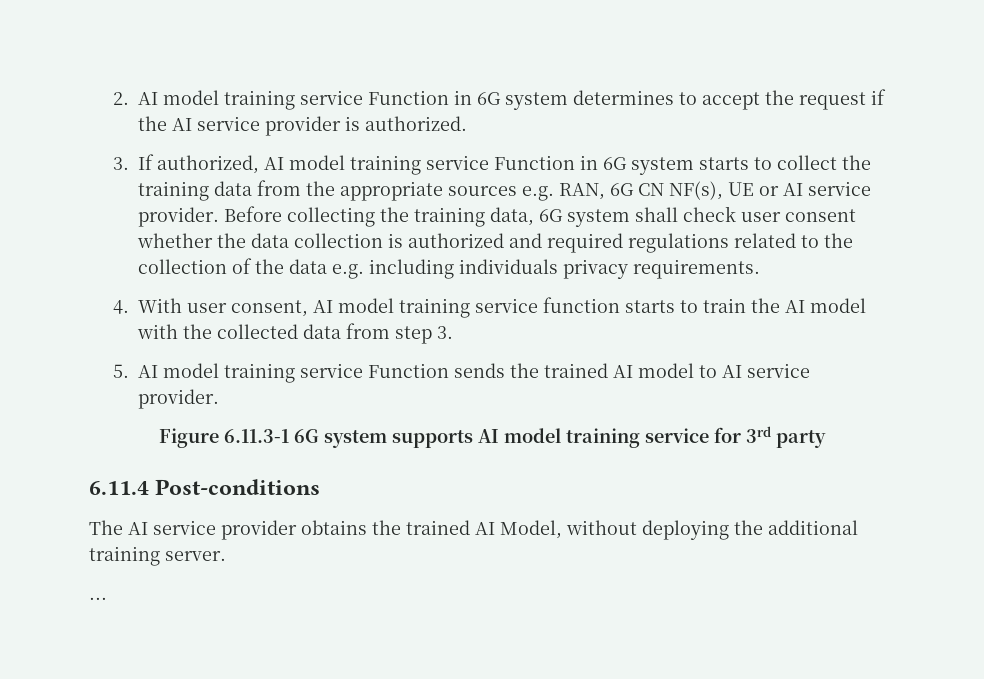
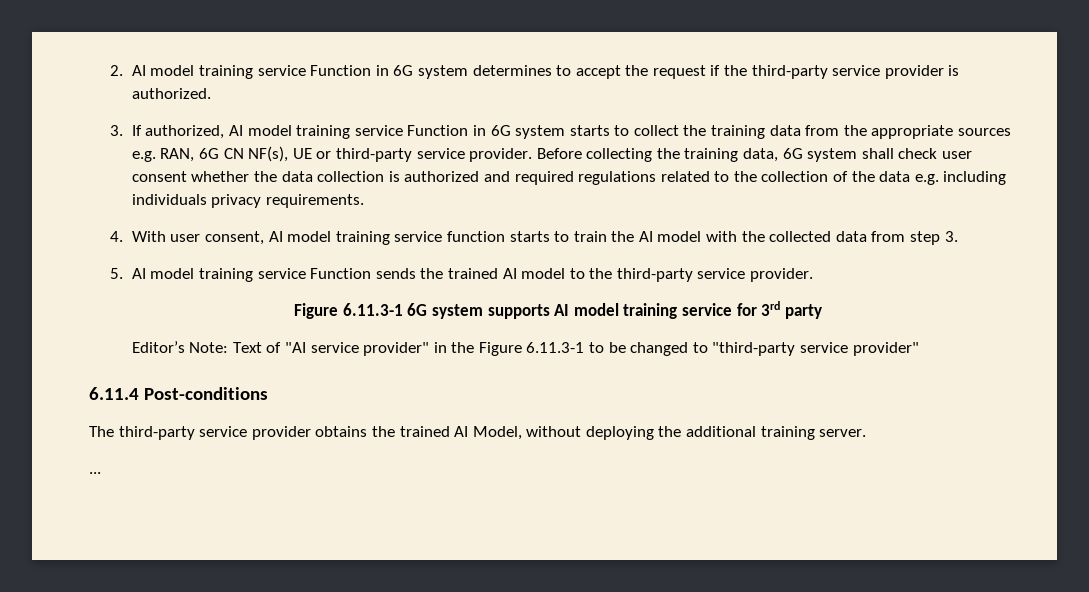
- 2. AI model training service Function in 6G system determines to accept the request if the AI service provider is authorized.
+ 2. AI model training service Function in 6G system determines to accept the request if the third-party service provider is authorized.
- 3. If authorized, AI model training service Function in 6G system starts to collect the training data from the appropriate sources e.g. RAN, 6G CN NF(s), UE or AI service provider.
+ 3. If authorized, AI model training service Function in 6G system starts to collect the training data from the appropriate sources e.g. RAN, 6G CN NF(s), UE or third-party service provider.
- 5. AI model training service Function sends the trained AI model to AI service provider.
+ 5. AI model training service Function sends the trained AI model to the third-party service provider.
+ Editor’s Note: Text of "AI service provider" in the Figure 6.11.3-1 to be changed to "third-party service provider"
- The AI service provider obtains the trained AI Model, without deploying the additional training server.
+ The third-party service provider obtains the trained AI Model, without deploying the additional training server.

